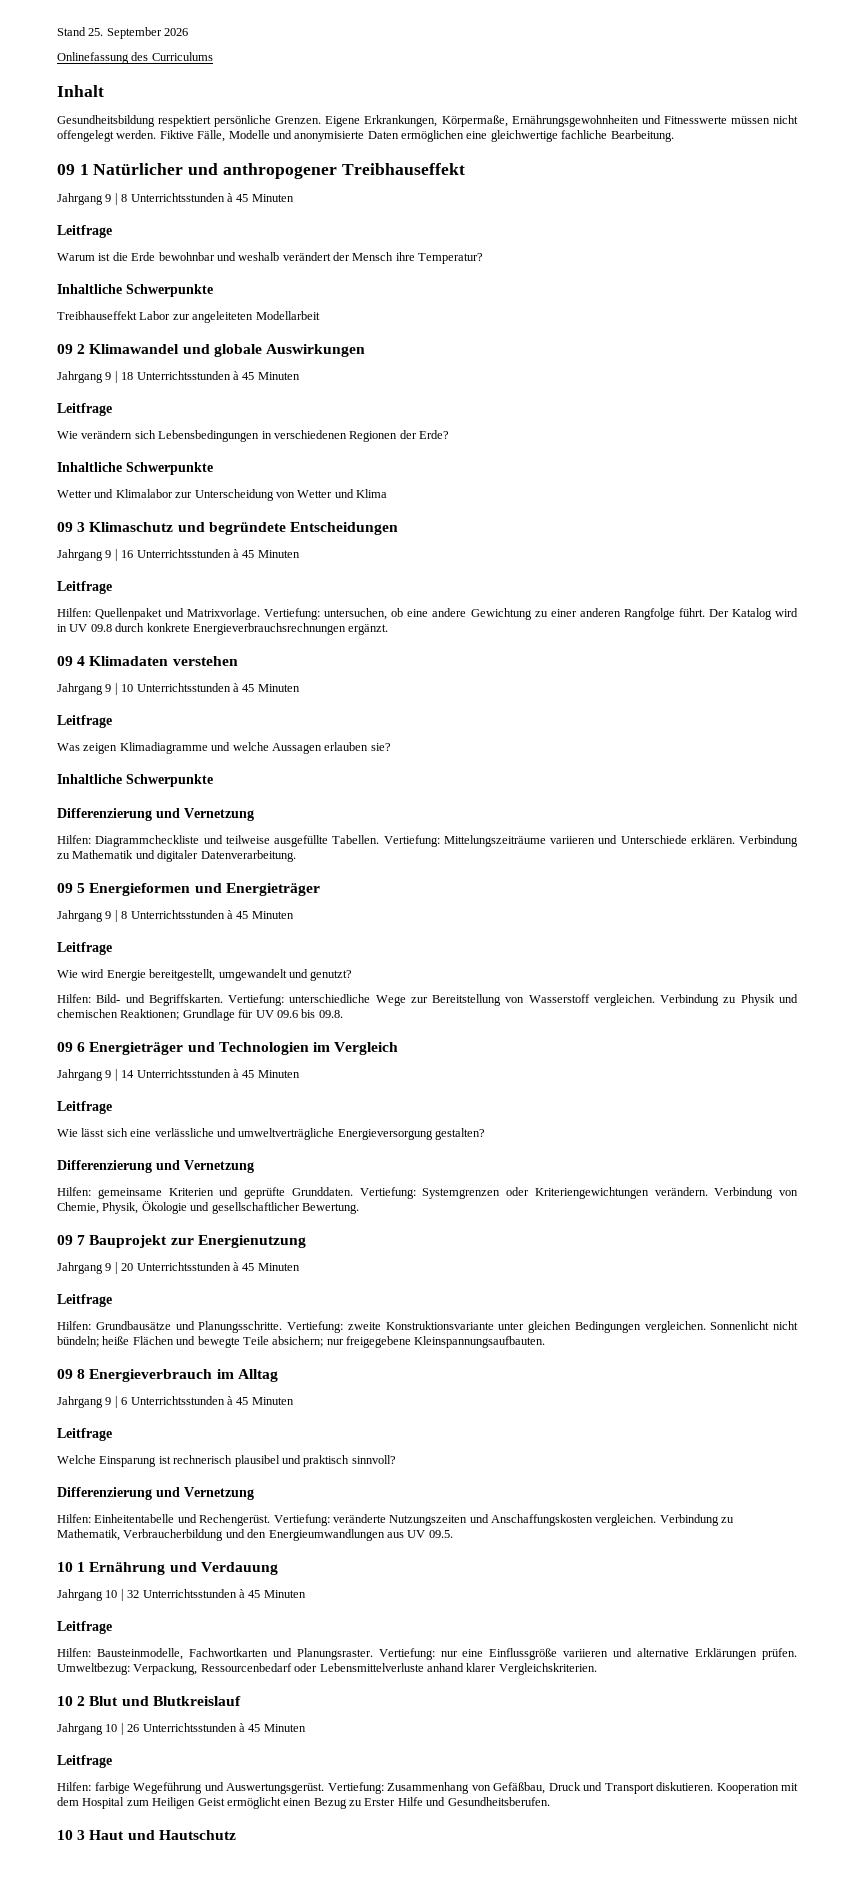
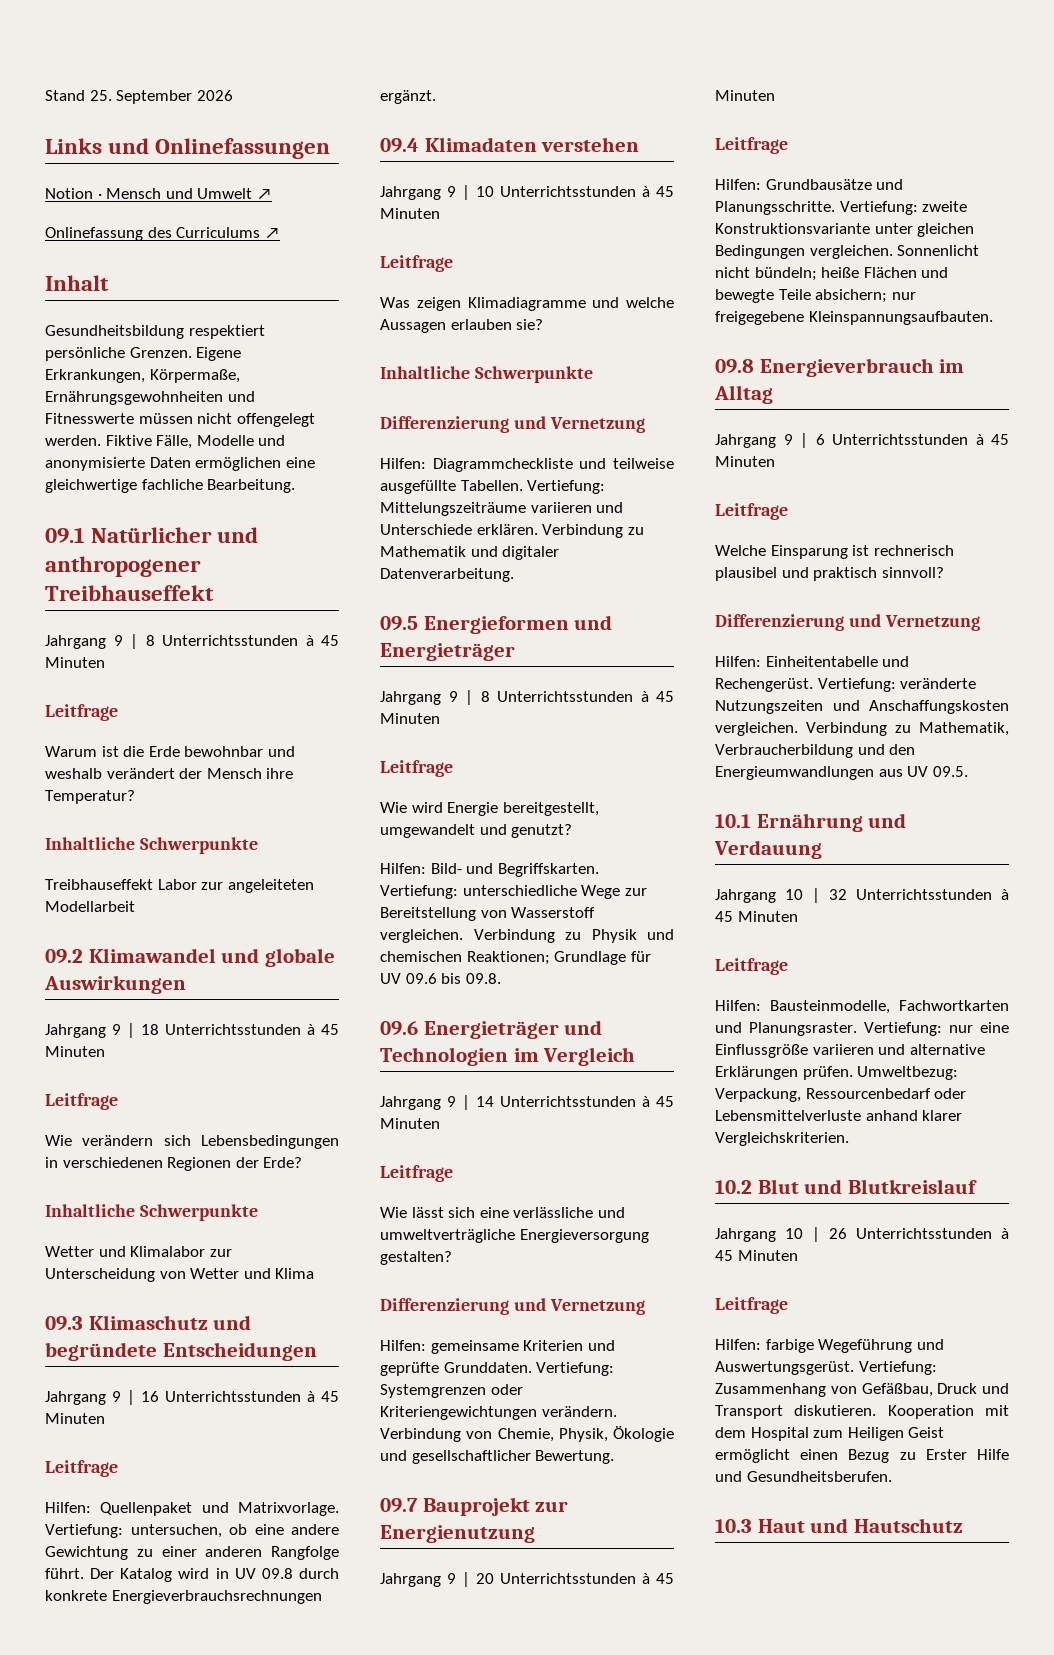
+ Links und Onlinefassungen
+ Notion · Mensch und Umwelt ↗
- Onlinefassung des Curriculums
+ Onlinefassung des Curriculums ↗
- 09 1 Natürlicher und anthropogener Treibhauseffekt
+ 09.1 Natürlicher und anthropogener Treibhauseffekt
- 09 2 Klimawandel und globale Auswirkungen
+ 09.2 Klimawandel und globale Auswirkungen
- 09 3 Klimaschutz und begründete Entscheidungen
+ 09.3 Klimaschutz und begründete Entscheidungen
- 09 4 Klimadaten verstehen
+ 09.4 Klimadaten verstehen
- 09 5 Energieformen und Energieträger
+ 09.5 Energieformen und Energieträger
- 09 6 Energieträger und Technologien im Vergleich
+ 09.6 Energieträger und Technologien im Vergleich
- 09 7 Bauprojekt zur Energienutzung
+ 09.7 Bauprojekt zur Energienutzung
- 09 8 Energieverbrauch im Alltag
+ 09.8 Energieverbrauch im Alltag
- 10 1 Ernährung und Verdauung
+ 10.1 Ernährung und Verdauung
- 10 2 Blut und Blutkreislauf
+ 10.2 Blut und Blutkreislauf
- 10 3 Haut und Hautschutz
+ 10.3 Haut und Hautschutz

